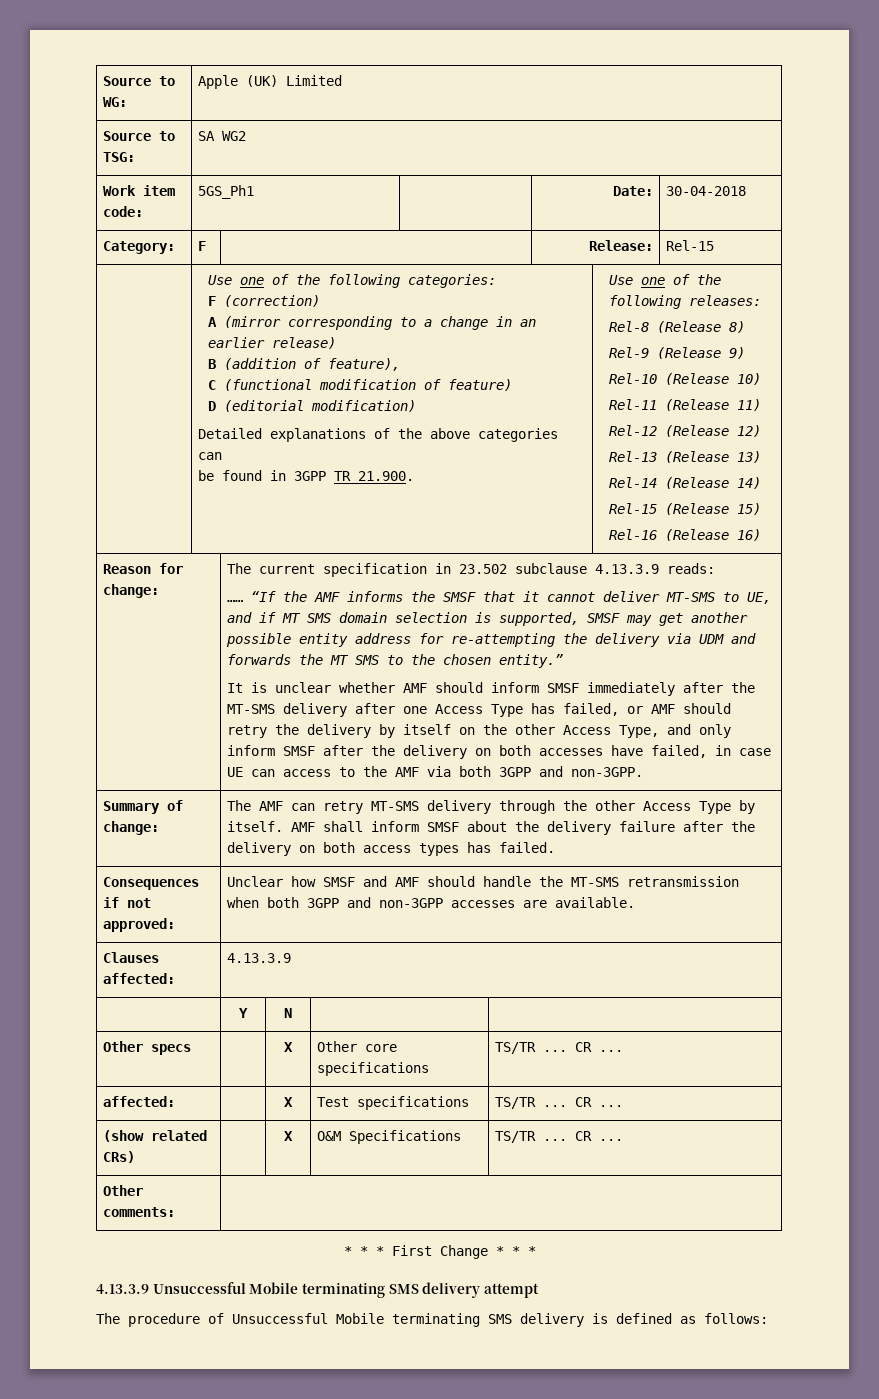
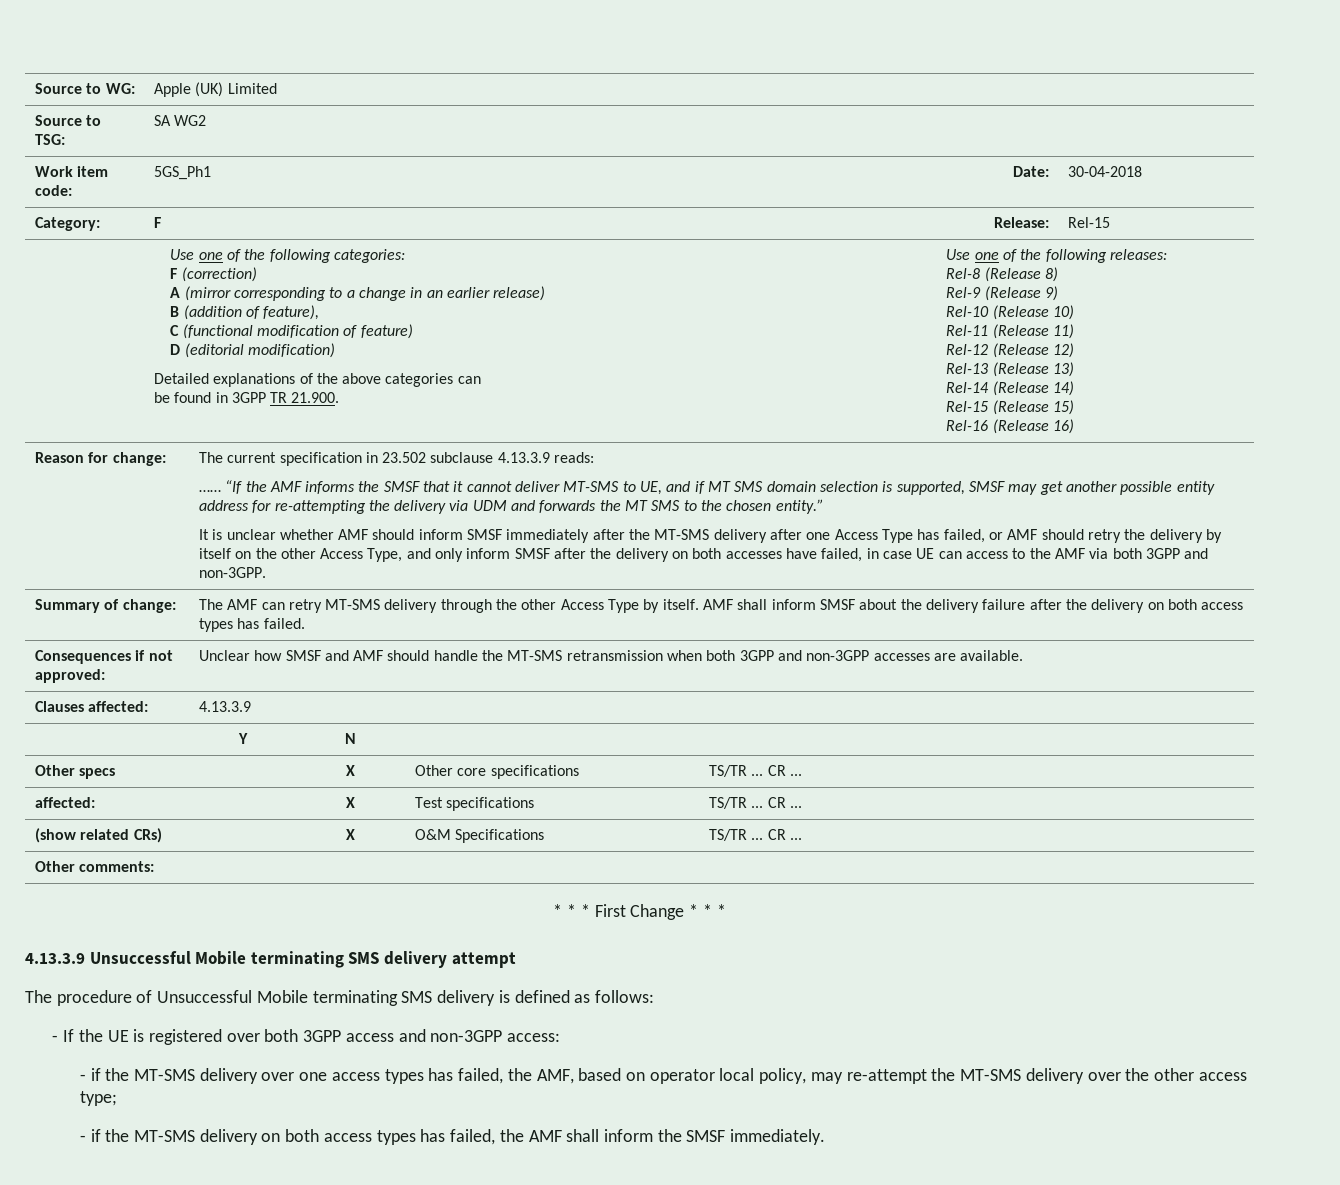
+ - If the UE is registered over both 3GPP access and non-3GPP access:
+ - if the MT-SMS delivery over one access types has failed, the AMF, based on operator local policy, may re-attempt the MT-SMS delivery over the other access type;
+ - if the MT-SMS delivery on both access types has failed, the AMF shall inform the SMSF immediately.

